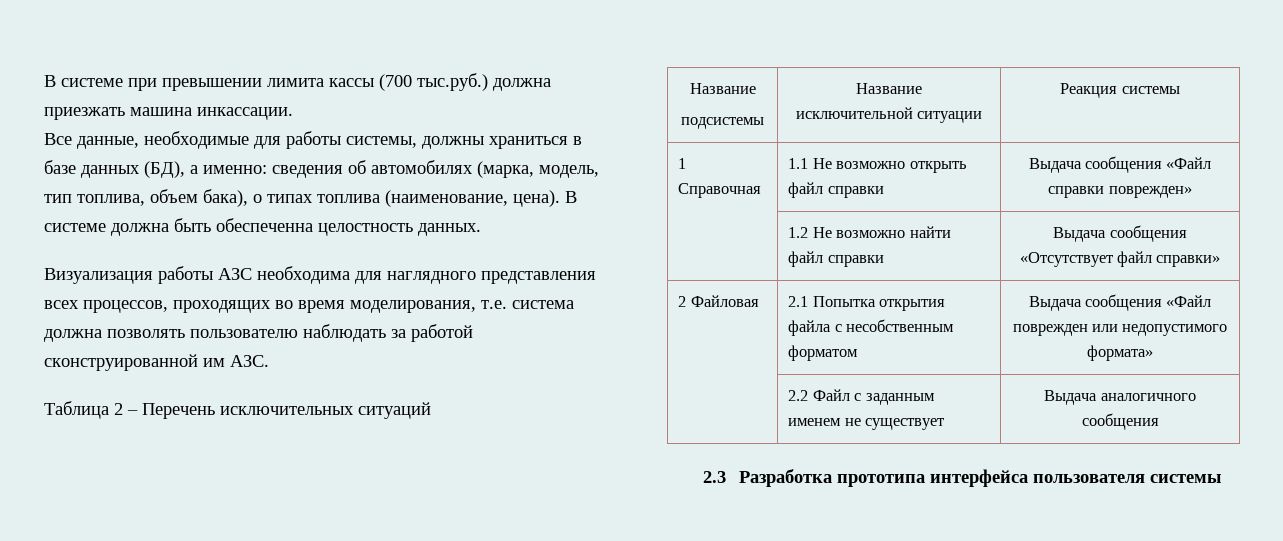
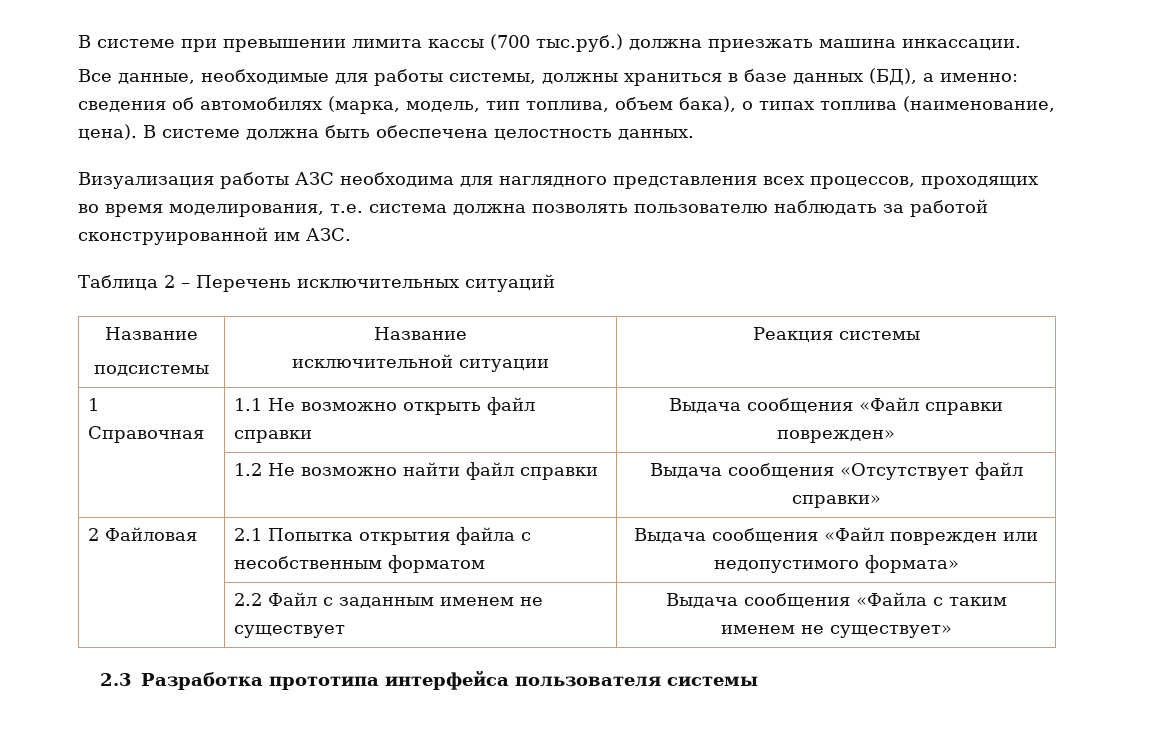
- В системе должна быть обеспеченна целостность данных.
+ В системе должна быть обеспечена целостность данных.
- | 2.2 Файл с заданным именем не существует | Выдача аналогичного сообщения
+ | 2.2 Файл с заданным именем не существует | Выдача сообщения «Файла с таким именем не существует»

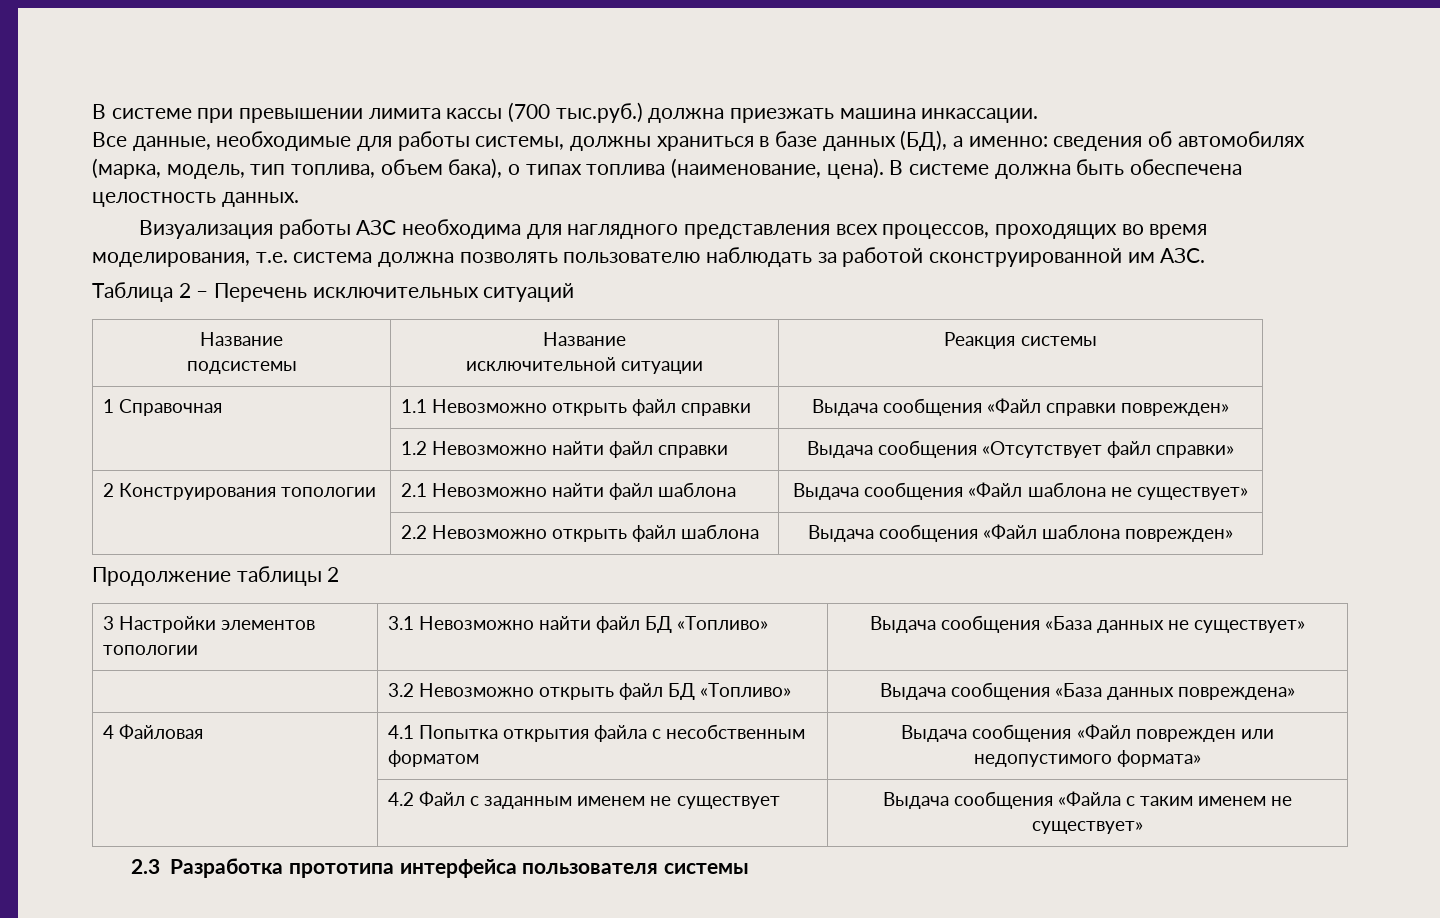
- 1 Справочная | 1.1 Не возможно открыть файл справки | Выдача сообщения «Файл справки поврежден»
+ 1 Справочная | 1.1 Невозможно открыть файл справки | Выдача сообщения «Файл справки поврежден»
- | 1.2 Не возможно найти файл справки | Выдача сообщения «Отсутствует файл справки»
+ | 1.2 Невозможно найти файл справки | Выдача сообщения «Отсутствует файл справки»
- 2 Файловая | 2.1 Попытка открытия файла с несобственным форматом | Выдача сообщения «Файл поврежден или недопустимого формата»
+ 2 Конструирования топологии | 2.1 Невозможно найти файл шаблона | Выдача сообщения «Файл шаблона не существует»
+ | 2.2 Невозможно открыть файл шаблона | Выдача сообщения «Файл шаблона поврежден»
+ Продолжение таблицы 2
+ 3 Настройки элементов топологии | 3.1 Невозможно найти файл БД «Топливо» | Выдача сообщения «База данных не существует»
+ | 3.2 Невозможно открыть файл БД «Топливо» | Выдача сообщения «База данных повреждена»
+ 4 Файловая | 4.1 Попытка открытия файла с несобственным форматом | Выдача сообщения «Файл поврежден или недопустимого формата»
- | 2.2 Файл с заданным именем не существует | Выдача сообщения «Файла с таким именем не существует»
+ | 4.2 Файл с заданным именем не существует | Выдача сообщения «Файла с таким именем не существует»

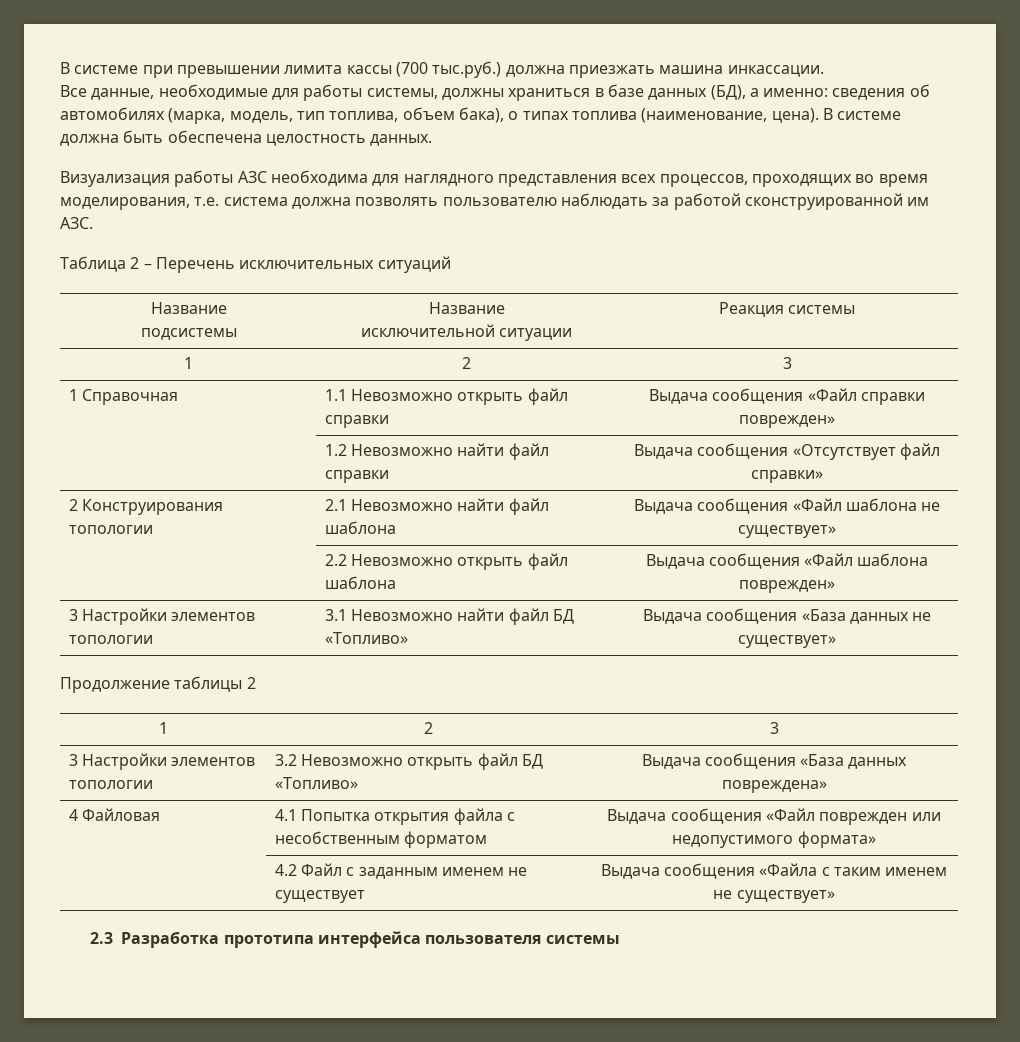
  Таблица 2 – Перечень исключительных ситуаций
  Название
  подсистемы | Название
  исключительной ситуации | Реакция системы
+ 1 | 2 | 3
- Продолжение таблицы 2
- | 3.2 Невозможно открыть файл БД «Топливо» | Выдача сообщения «База данных повреждена»
+ Продолжение таблицы 2
+ 1 | 2 | 3
+ 3 Настройки элементов топологии | 3.2 Невозможно открыть файл БД «Топливо» | Выдача сообщения «База данных повреждена»

